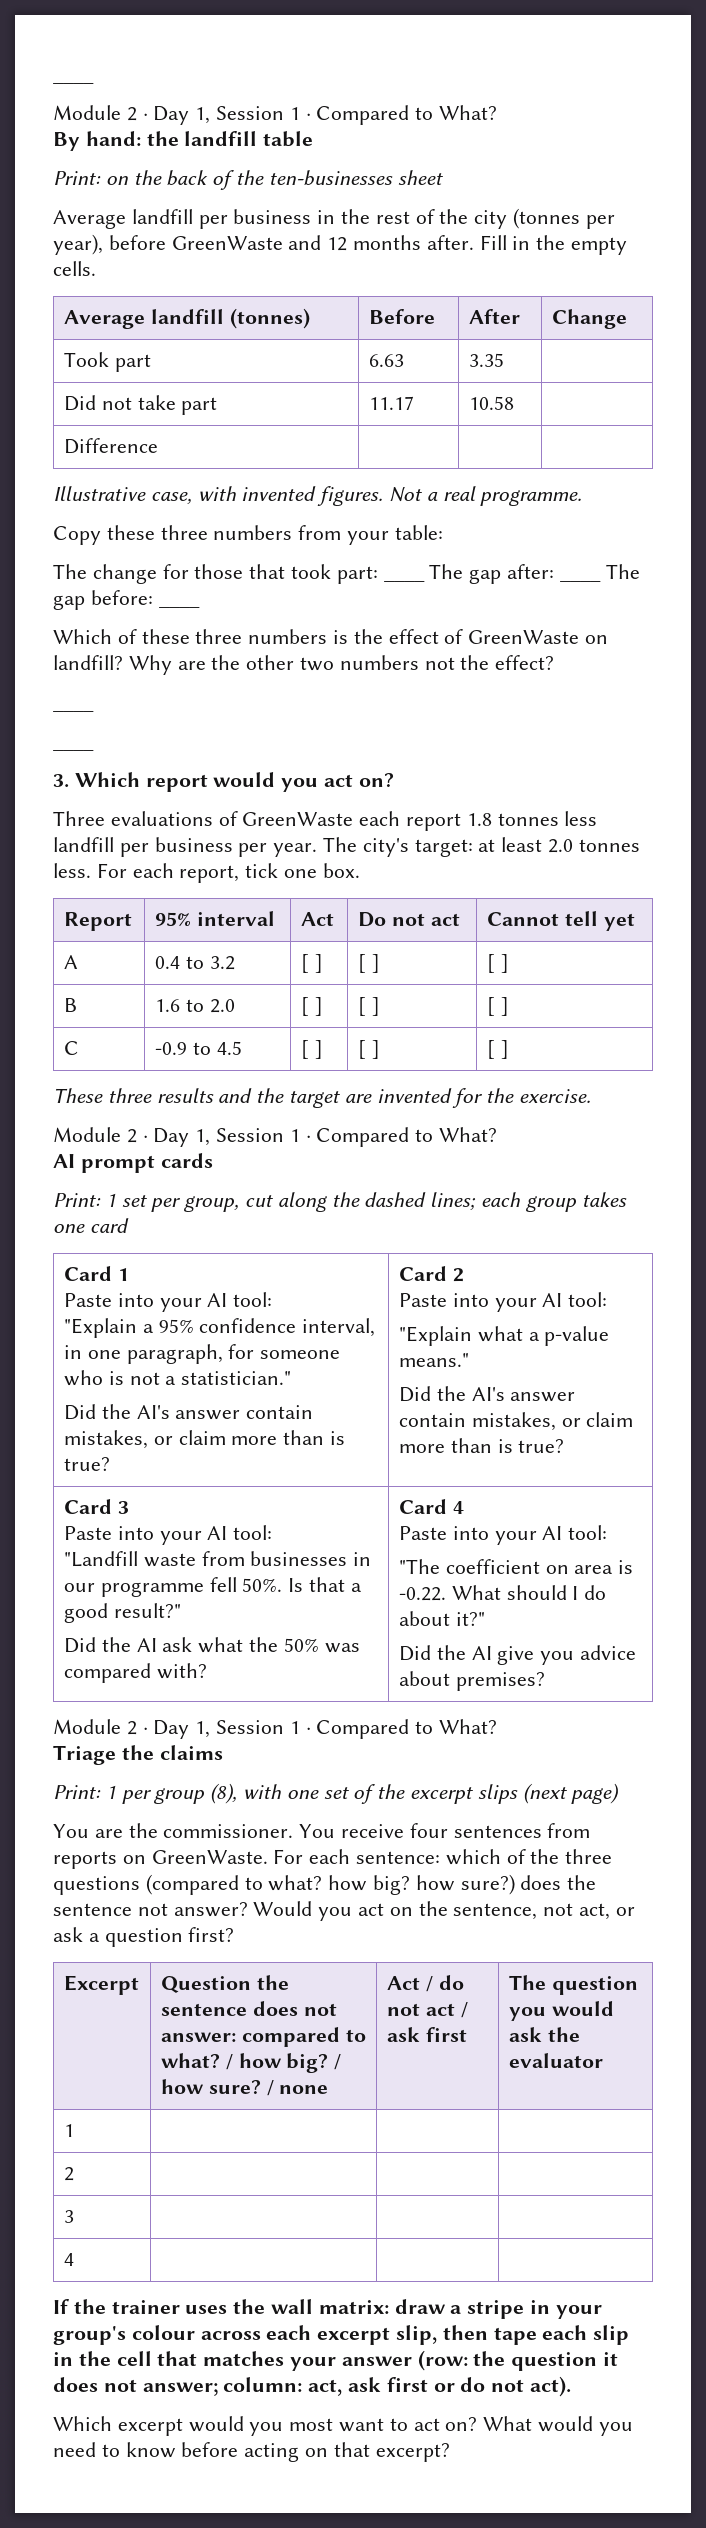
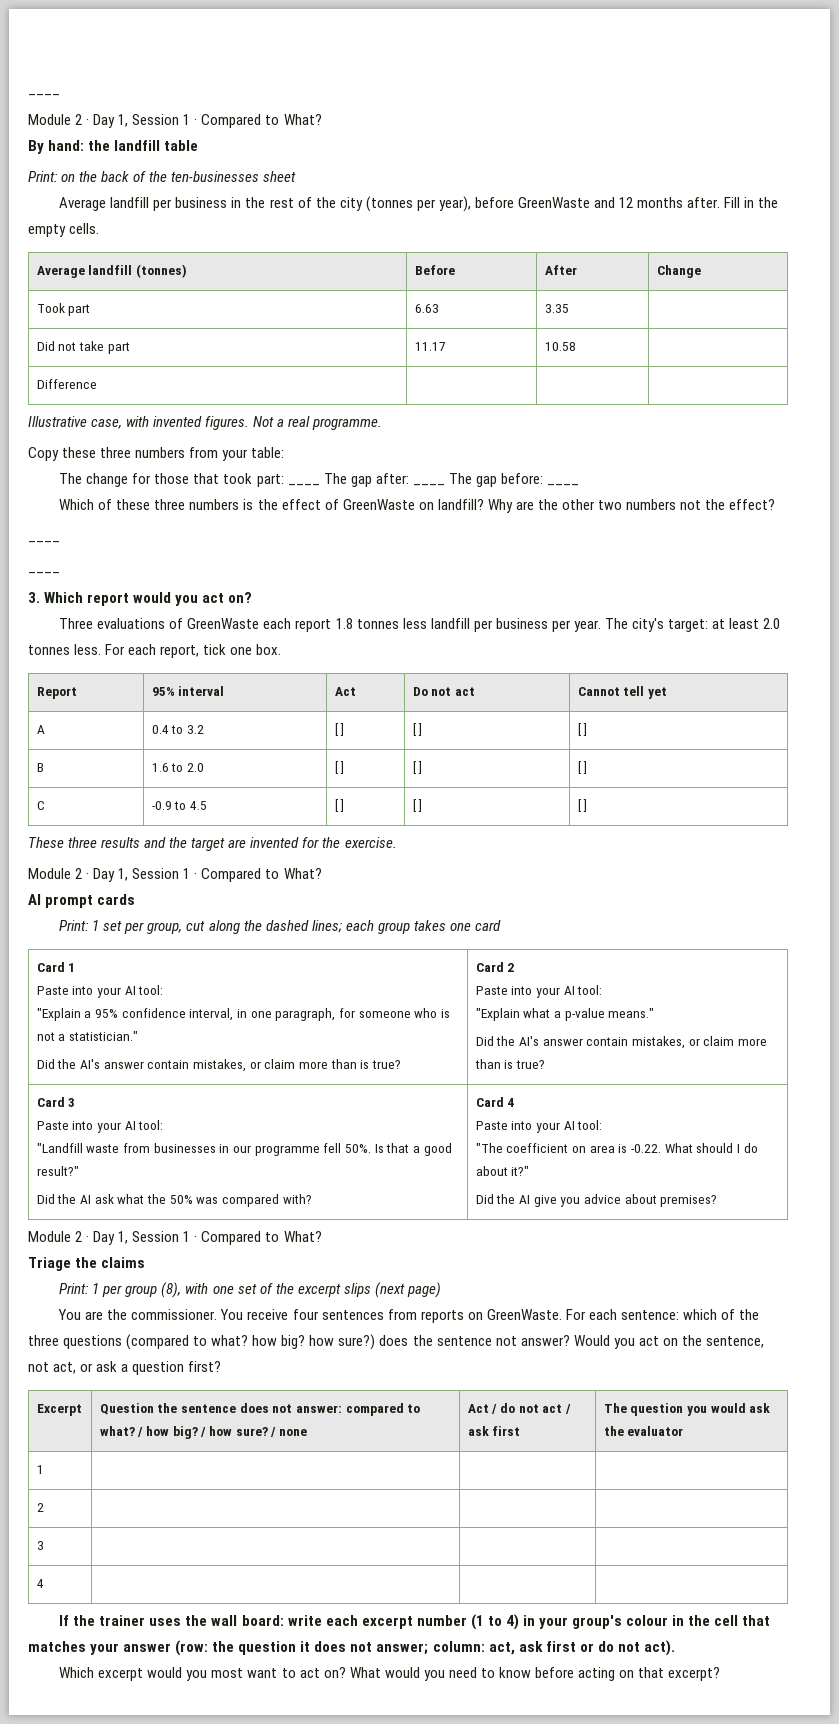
- If the trainer uses the wall matrix: draw a stripe in your group's colour across each excerpt slip, then tape each slip in the cell that matches your answer (row: the question it does not answer; column: act, ask first or do not act).
+ If the trainer uses the wall board: write each excerpt number (1 to 4) in your group's colour in the cell that matches your answer (row: the question it does not answer; column: act, ask first or do not act).

